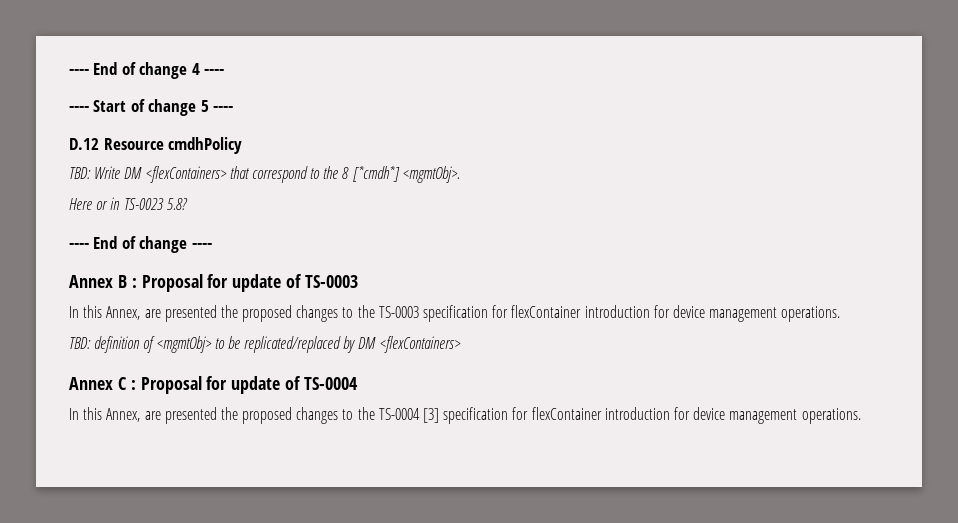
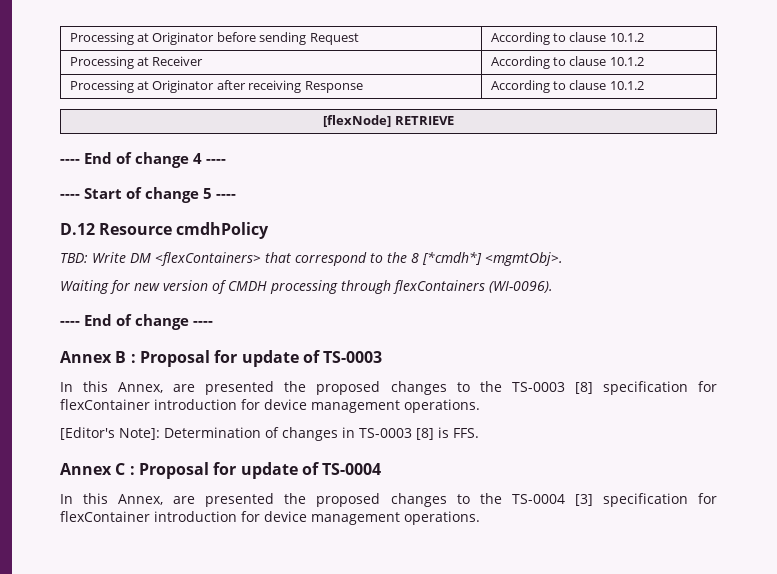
+ Processing at Originator before sending Request | According to clause 10.1.2
+ Processing at Receiver | According to clause 10.1.2
+ Processing at Originator after receiving Response | According to clause 10.1.2
+ [flexNode] RETRIEVE
- Here or in TS-0023 5.8?
+ Waiting for new version of CMDH processing through flexContainers (WI-0096).
- In this Annex, are presented the proposed changes to the TS-0003 specification for flexContainer introduction for device management operations.
+ In this Annex, are presented the proposed changes to the TS-0003 [8] specification for flexContainer introduction for device management operations.
- TBD: definition of <mgmtObj> to be replicated/replaced by DM <flexContainers>
+ [Editor's Note]: Determination of changes in TS-0003 [8] is FFS.

